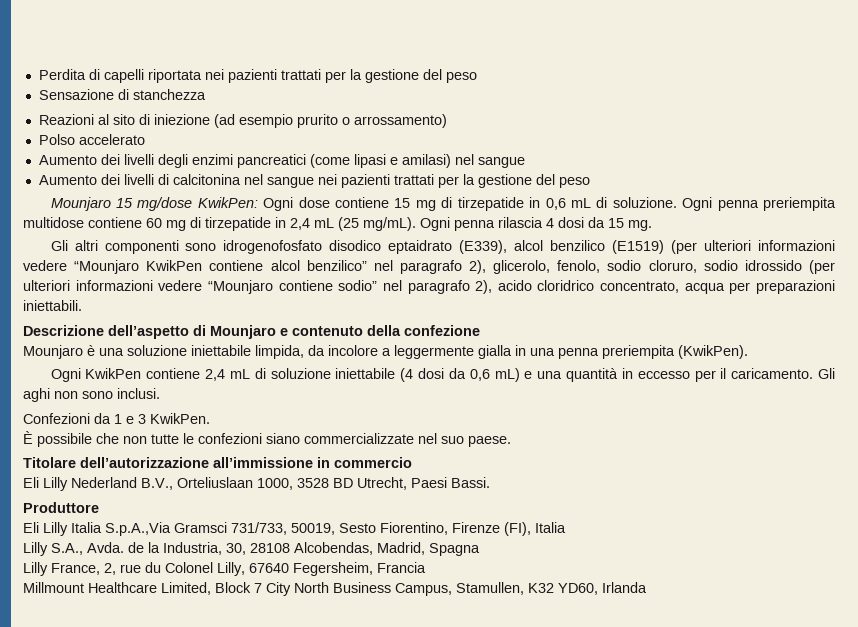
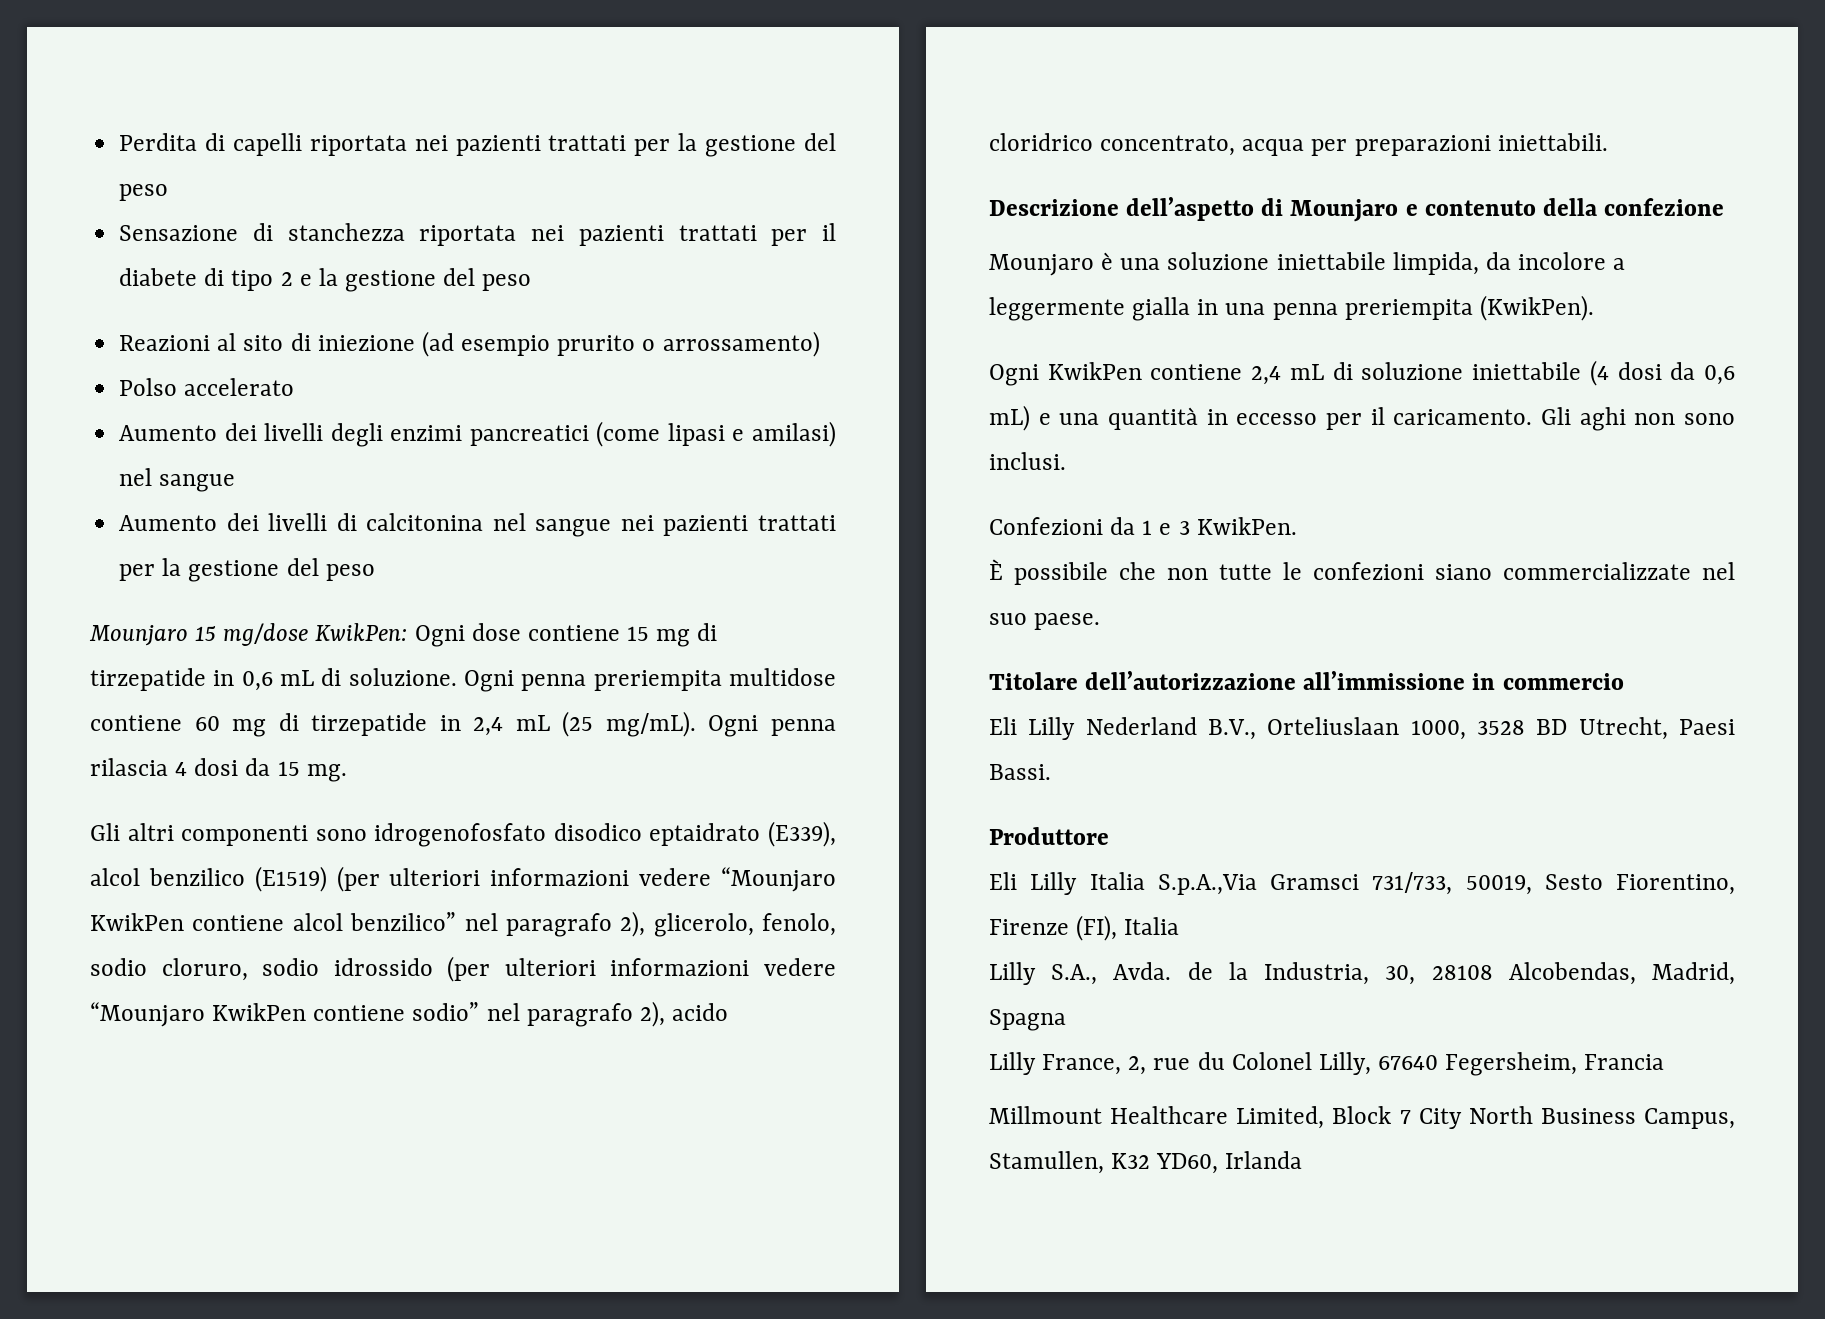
- Sensazione di stanchezza
+ Sensazione di stanchezza riportata nei pazienti trattati per il diabete di tipo 2 e la gestione del peso
- Gli altri componenti sono idrogenofosfato disodico eptaidrato (E339), alcol benzilico (E1519) (per ulteriori informazioni vedere “Mounjaro KwikPen contiene alcol benzilico” nel paragrafo 2), glicerolo, fenolo, sodio cloruro, sodio idrossido (per ulteriori informazioni vedere “Mounjaro contiene sodio” nel paragrafo 2), acido cloridrico concentrato, acqua per preparazioni iniettabili.
+ Gli altri componenti sono idrogenofosfato disodico eptaidrato (E339), alcol benzilico (E1519) (per ulteriori informazioni vedere “Mounjaro KwikPen contiene alcol benzilico” nel paragrafo 2), glicerolo, fenolo, sodio cloruro, sodio idrossido (per ulteriori informazioni vedere “Mounjaro KwikPen contiene sodio” nel paragrafo 2), acido cloridrico concentrato, acqua per preparazioni iniettabili.

